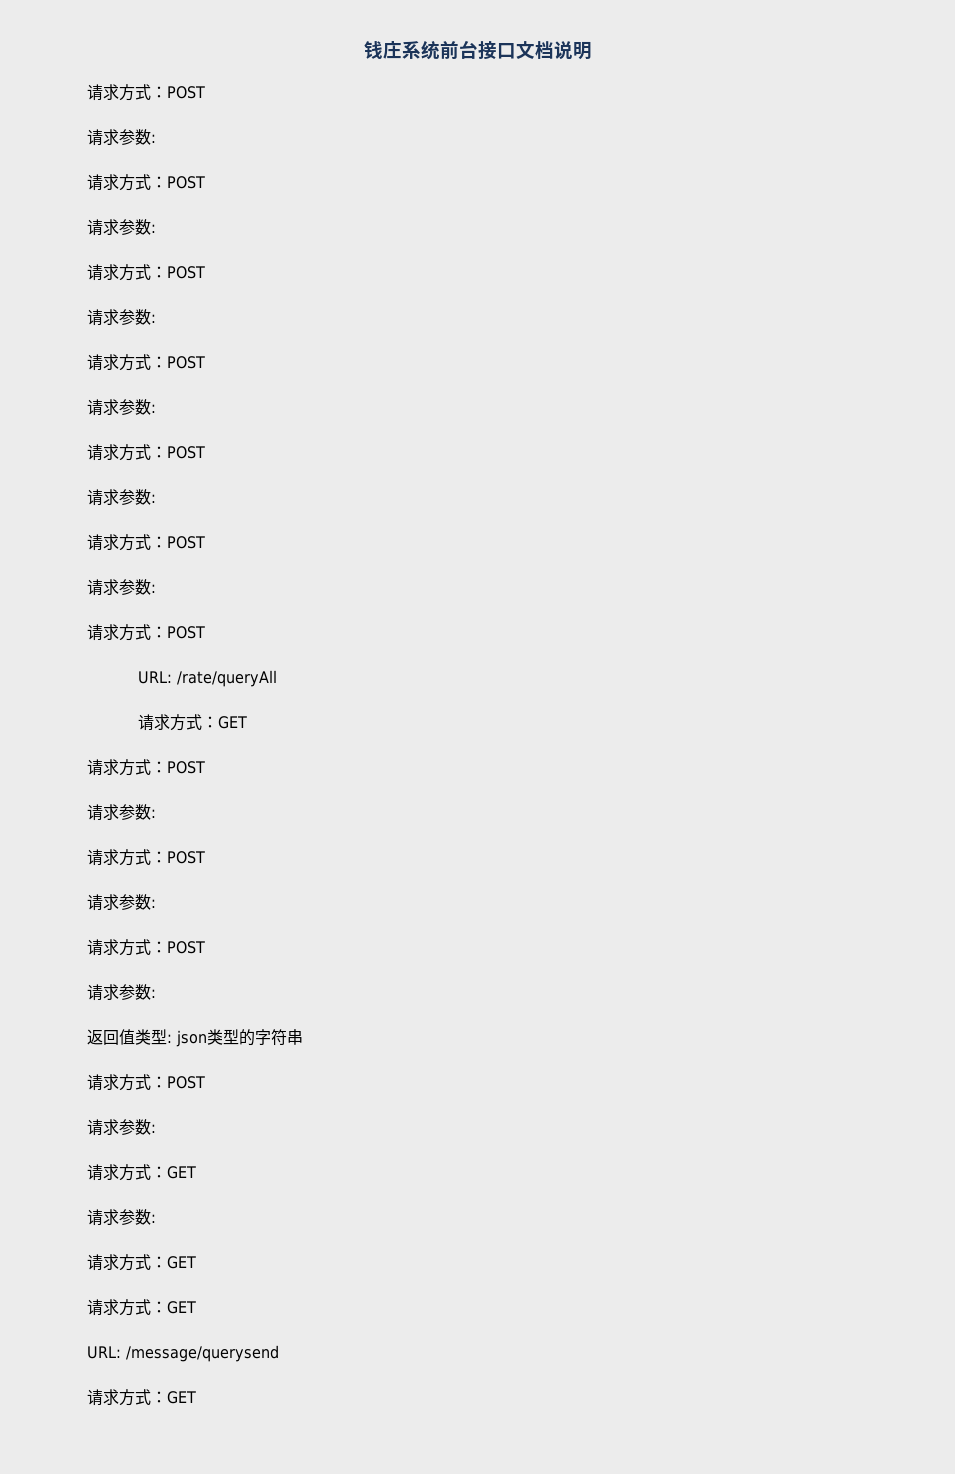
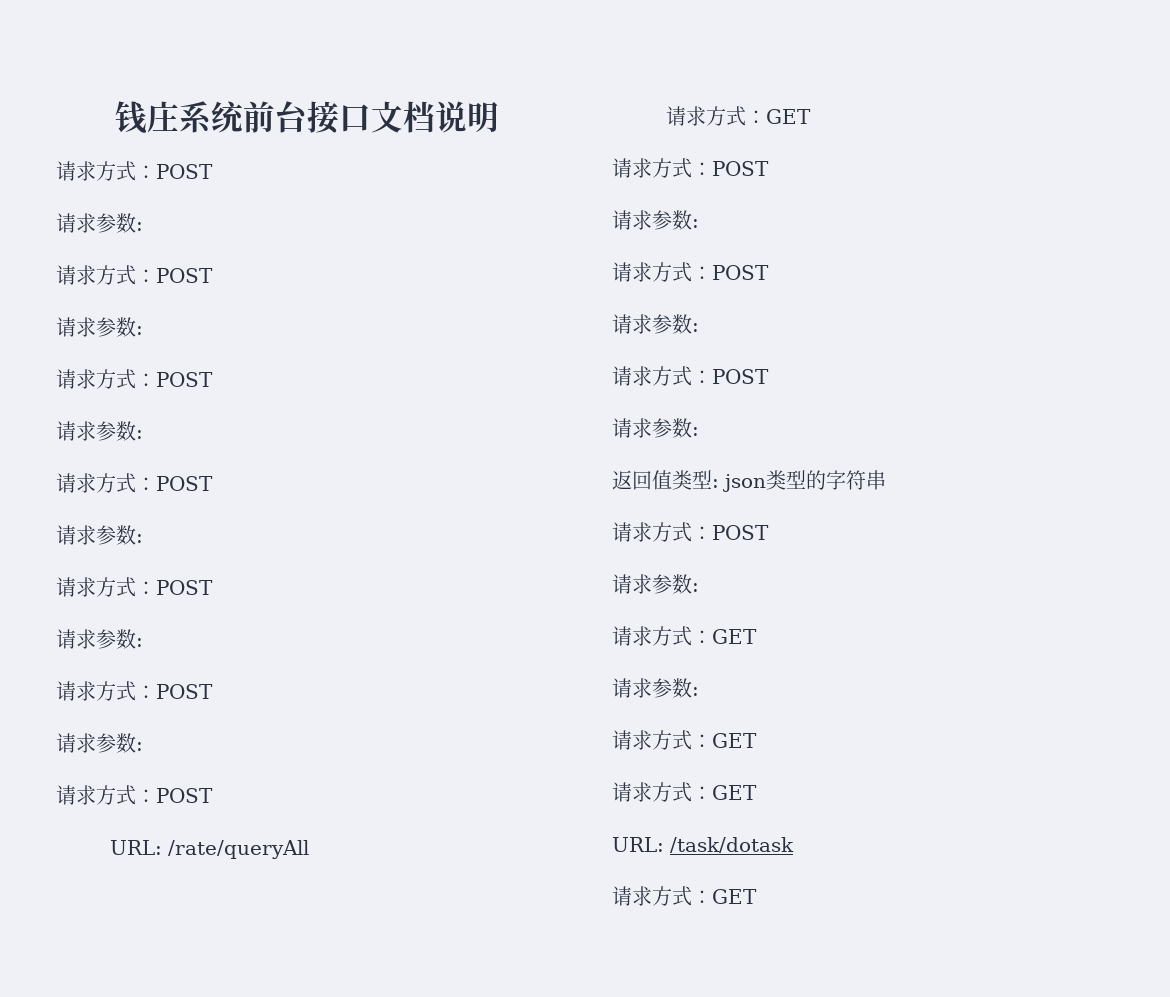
- URL: /message/querysend
+ URL: /task/dotask

